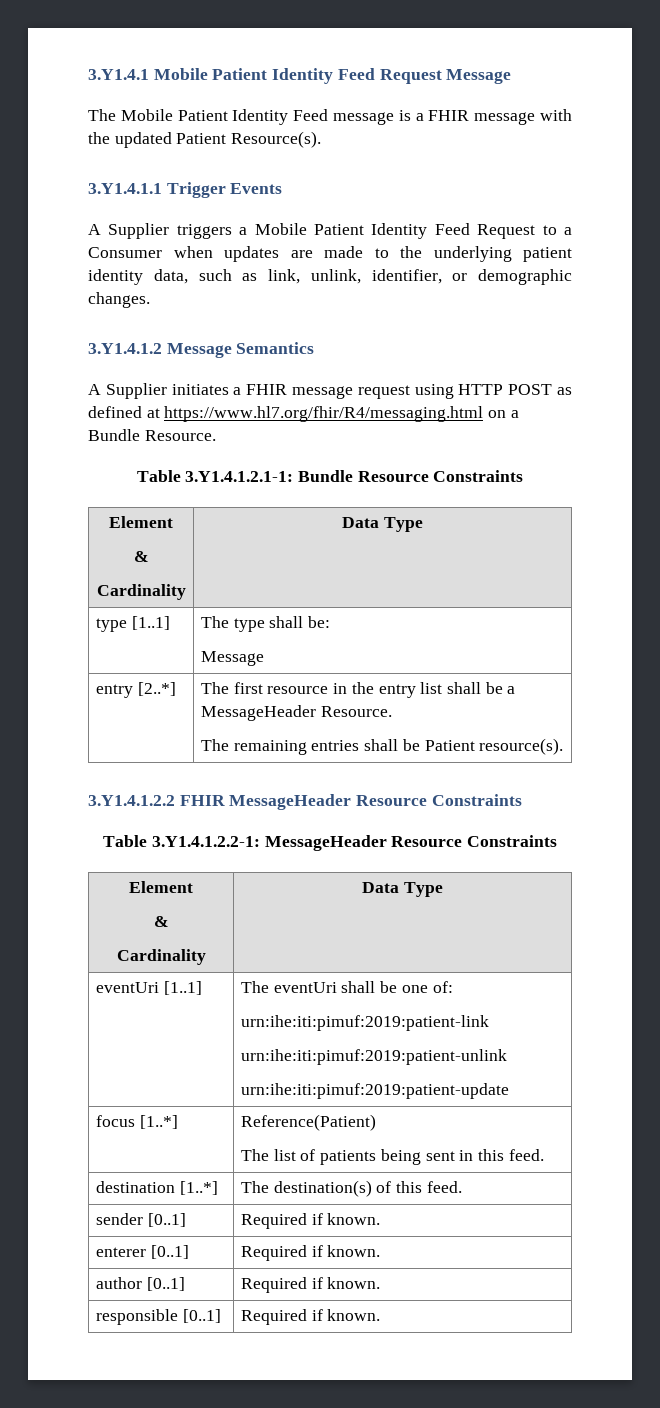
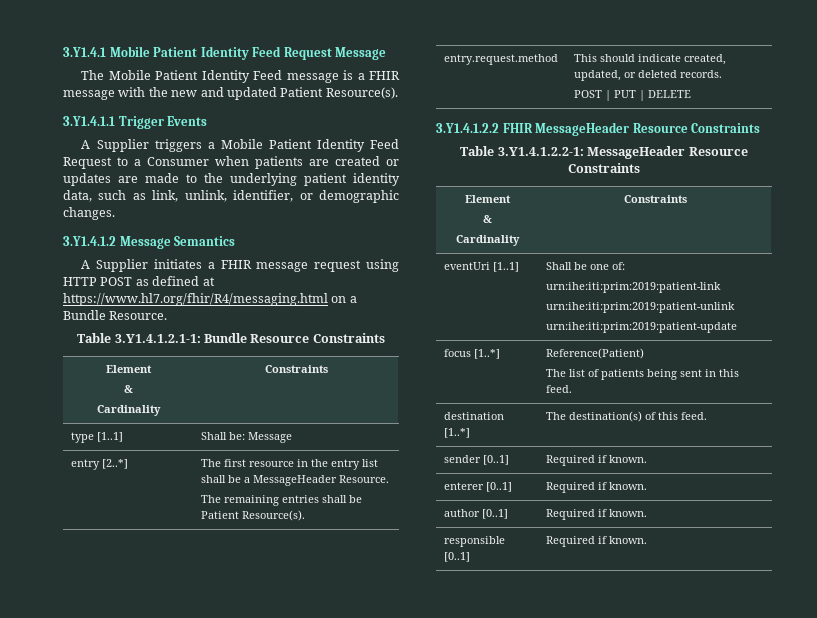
- The Mobile Patient Identity Feed message is a FHIR message with the updated Patient Resource(s).
+ The Mobile Patient Identity Feed message is a FHIR message with the new and updated Patient Resource(s).
- A Supplier triggers a Mobile Patient Identity Feed Request to a Consumer when updates are made to the underlying patient identity data, such as link, unlink, identifier, or demographic changes.
+ A Supplier triggers a Mobile Patient Identity Feed Request to a Consumer when patients are created or updates are made to the underlying patient identity data, such as link, unlink, identifier, or demographic changes.
  Table 3.Y1.4.1.2.1-1: Bundle Resource Constraints
  Element
  &
- Cardinality | Data Type
+ Cardinality | Constraints
- type [1..1] | The type shall be:
- Message
+ type [1..1] | Shall be: Message
  entry [2..*] | The first resource in the entry list shall be a MessageHeader Resource.
- The remaining entries shall be Patient resource(s).
+ The remaining entries shall be Patient Resource(s).
+ entry.request.method | This should indicate created, updated, or deleted records.
+ POST | PUT | DELETE
  Table 3.Y1.4.1.2.2-1: MessageHeader Resource Constraints
  Element
  &
- Cardinality | Data Type
+ Cardinality | Constraints
- eventUri [1..1] | The eventUri shall be one of:
- urn:ihe:iti:pimuf:2019:patient-link
- urn:ihe:iti:pimuf:2019:patient-unlink
- urn:ihe:iti:pimuf:2019:patient-update
+ eventUri [1..1] | Shall be one of:
+ urn:ihe:iti:prim:2019:patient-link
+ urn:ihe:iti:prim:2019:patient-unlink
+ urn:ihe:iti:prim:2019:patient-update

